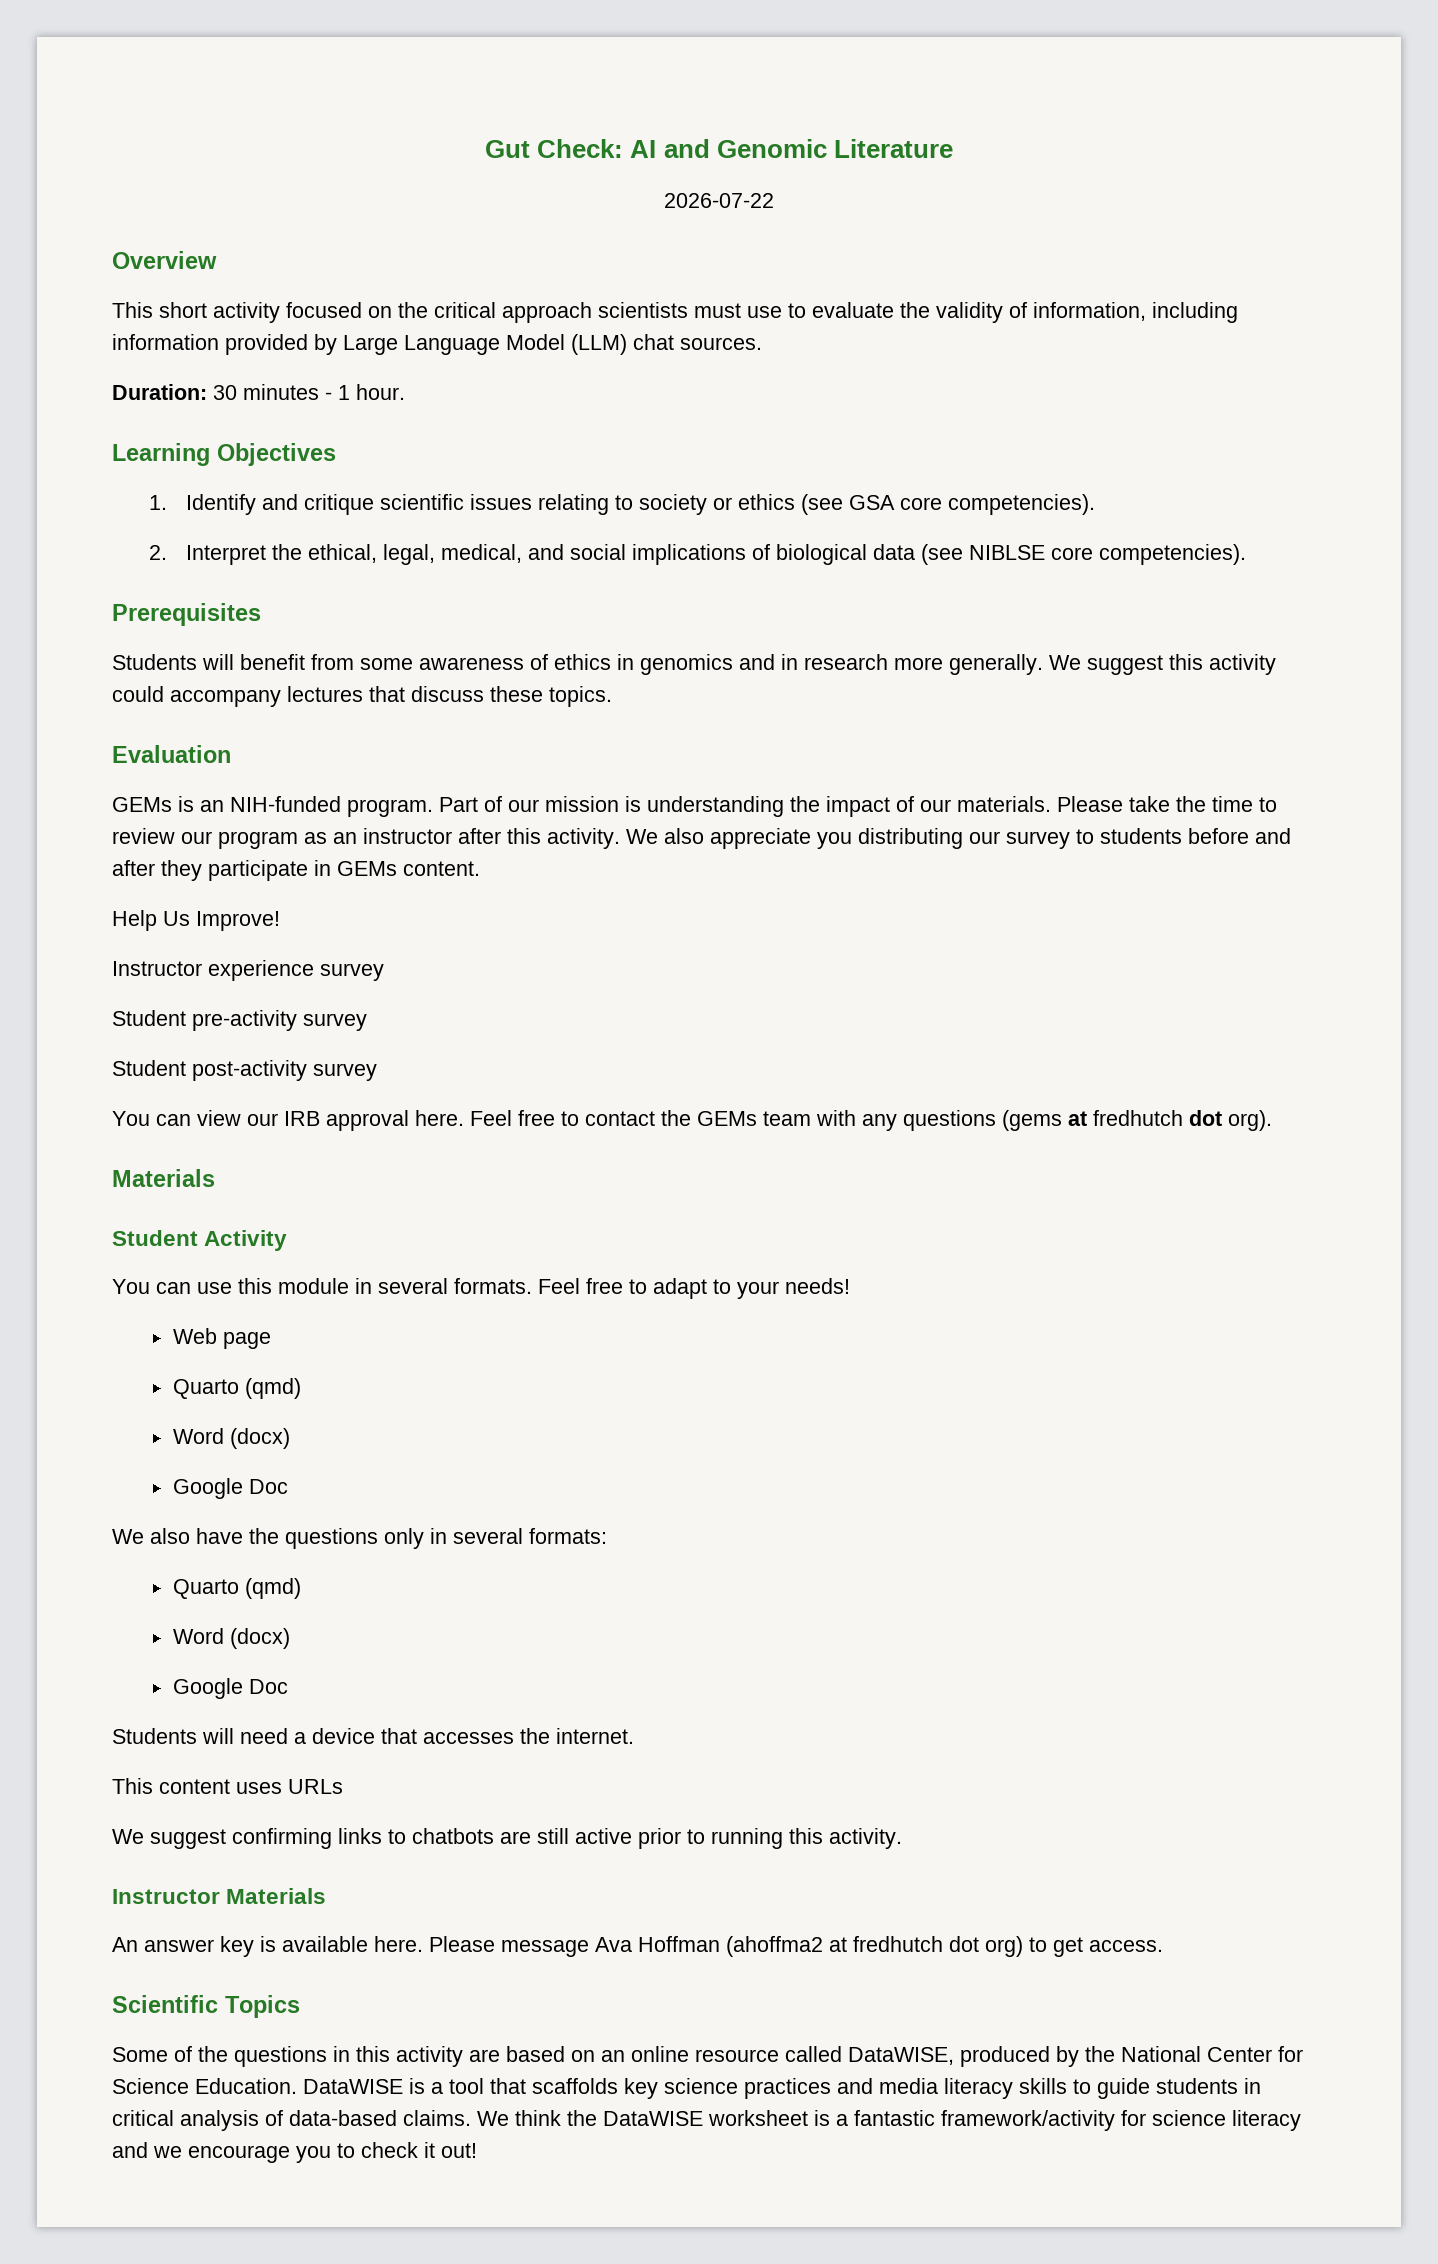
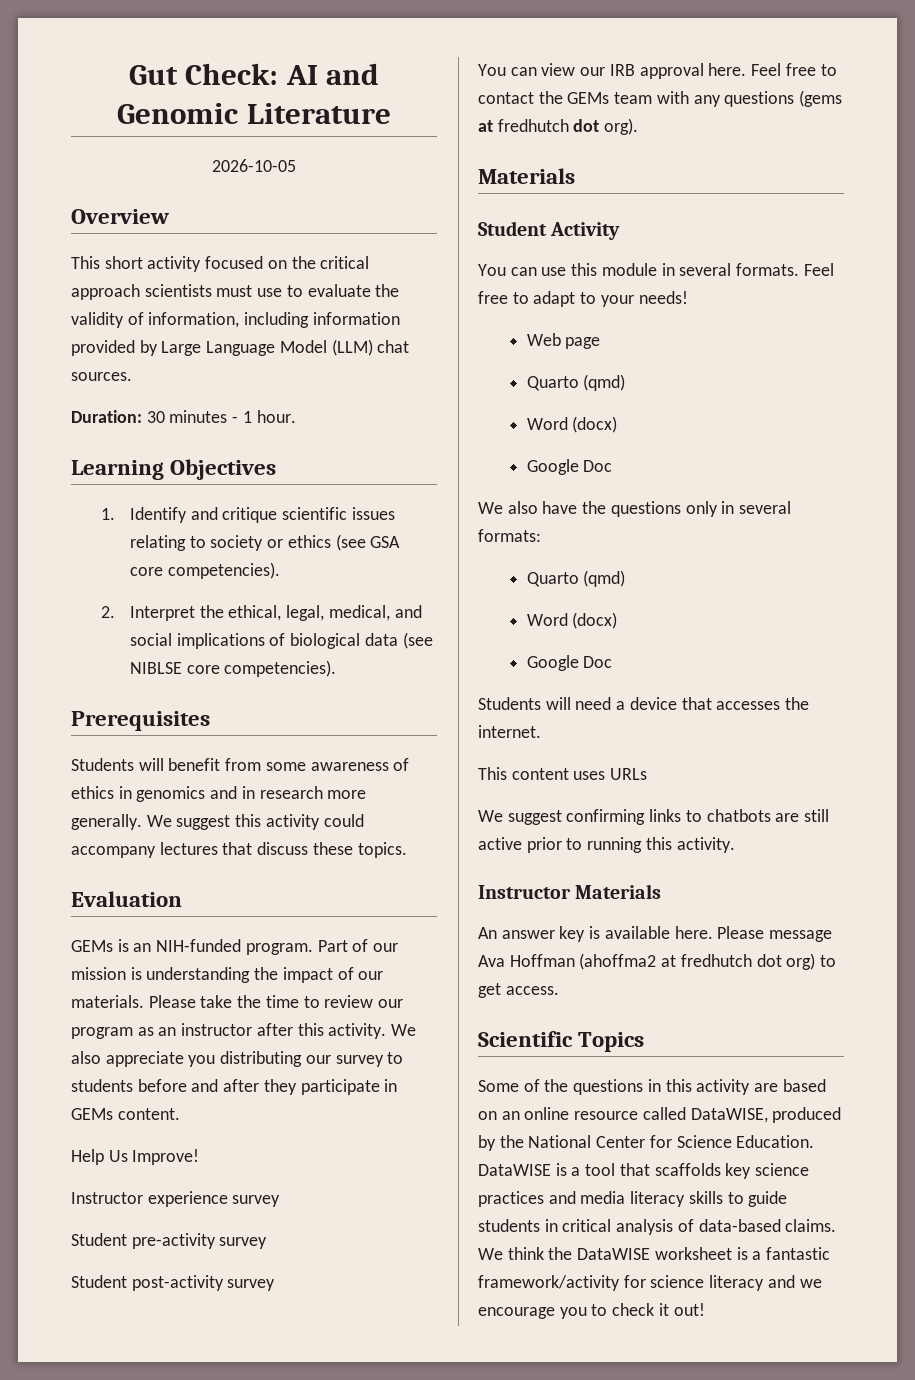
- 2026-07-22
+ 2026-10-05

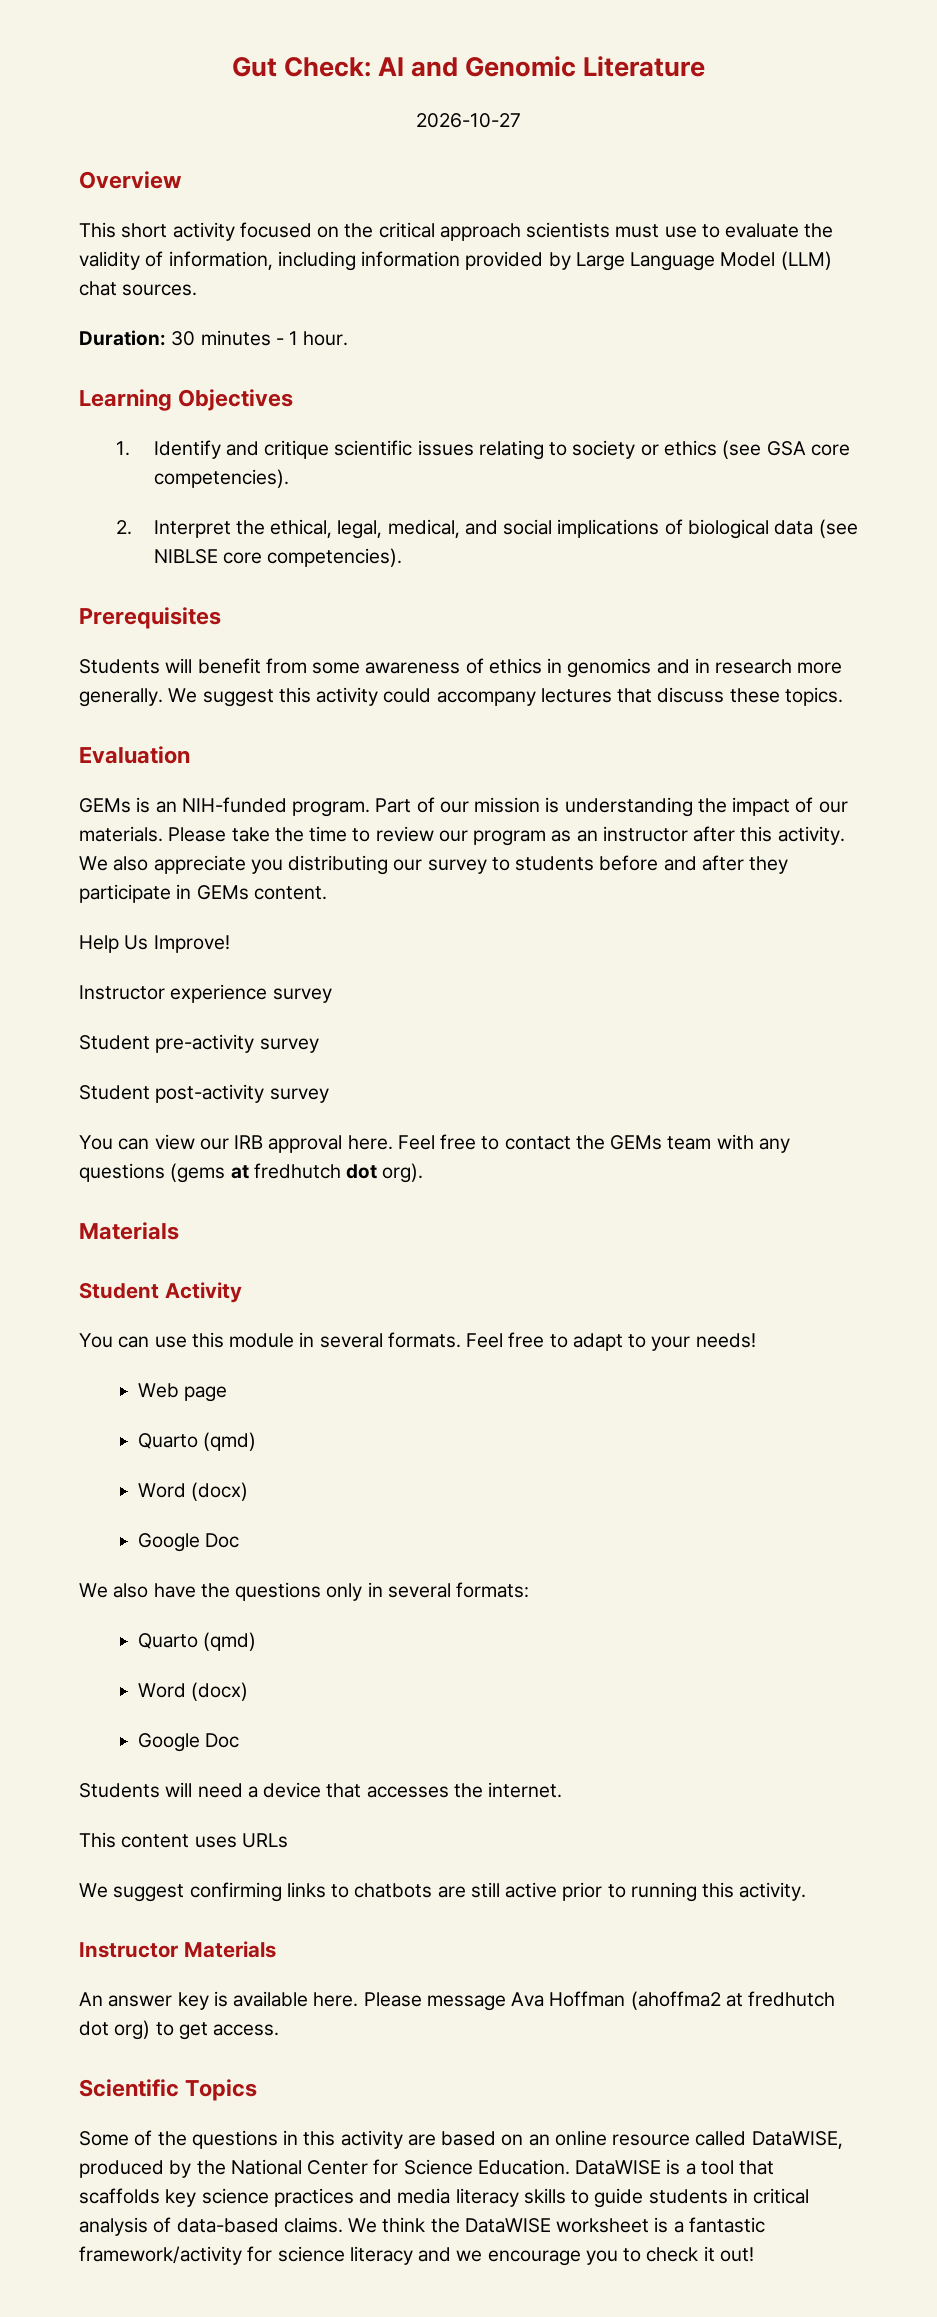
- 2026-10-05
+ 2026-10-27

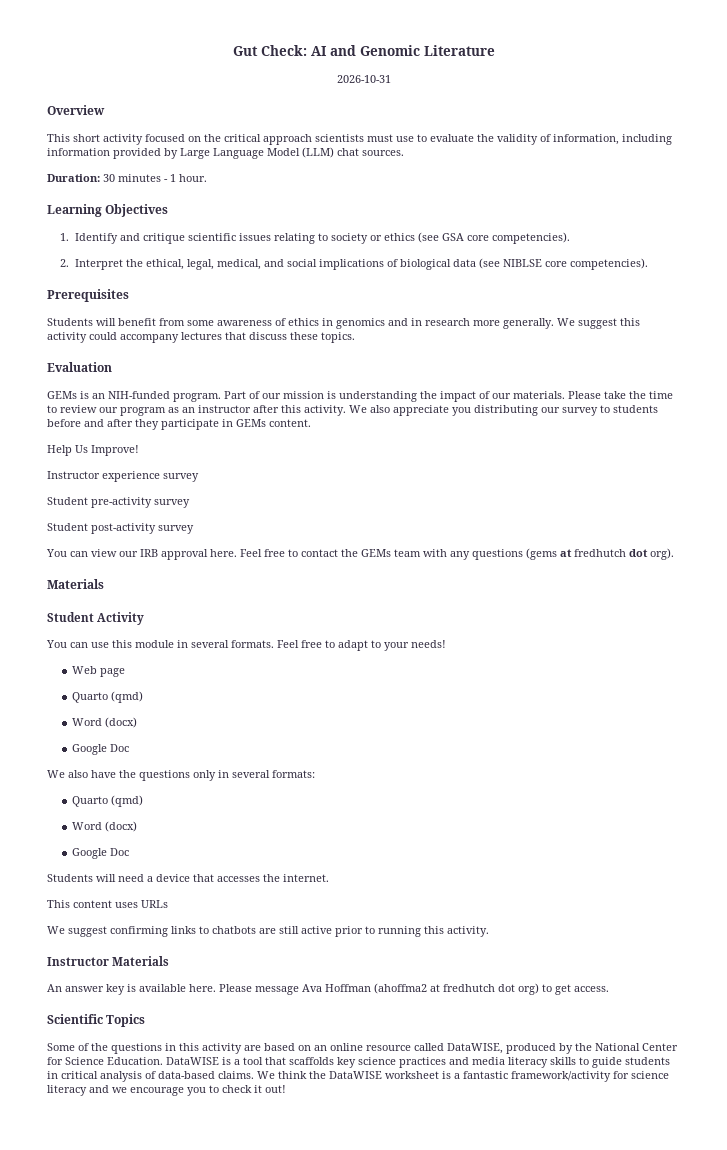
- 2026-10-27
+ 2026-10-31

